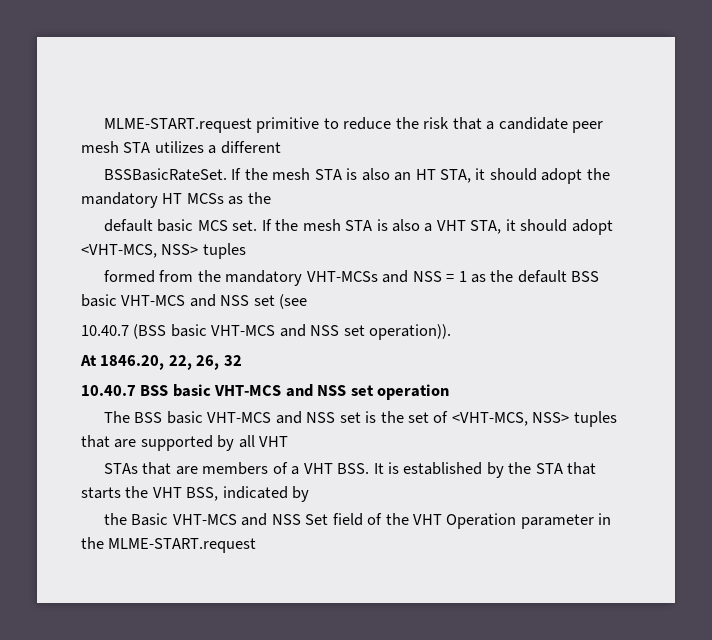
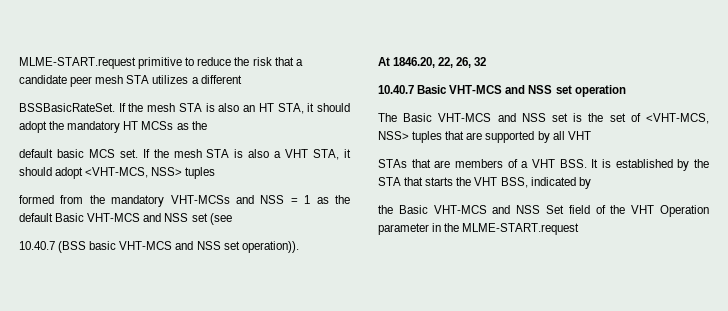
- formed from the mandatory VHT-MCSs and NSS = 1 as the default BSS basic VHT-MCS and NSS set (see
+ formed from the mandatory VHT-MCSs and NSS = 1 as the default Basic VHT-MCS and NSS set (see
- 10.40.7 BSS basic VHT-MCS and NSS set operation
+ 10.40.7 Basic VHT-MCS and NSS set operation
- The BSS basic VHT-MCS and NSS set is the set of <VHT-MCS, NSS> tuples that are supported by all VHT
+ The Basic VHT-MCS and NSS set is the set of <VHT-MCS, NSS> tuples that are supported by all VHT

